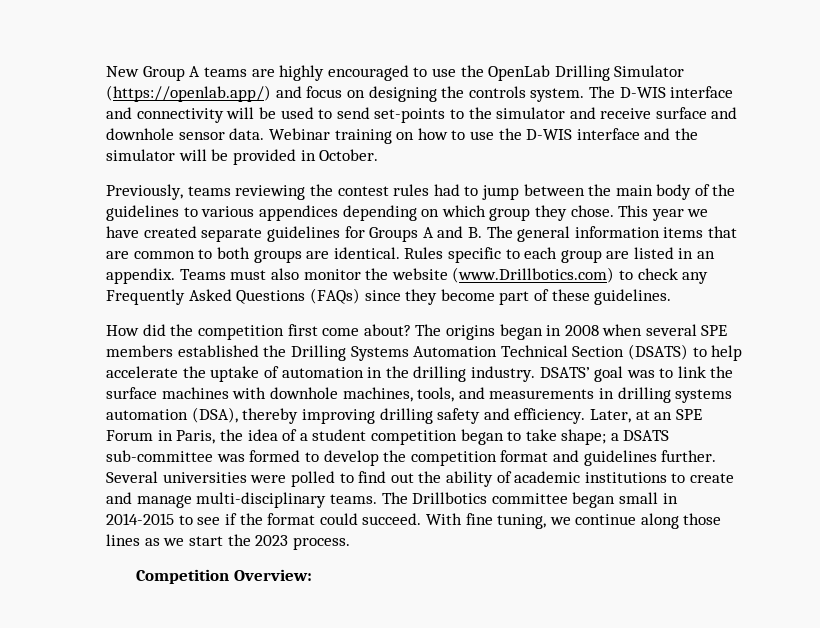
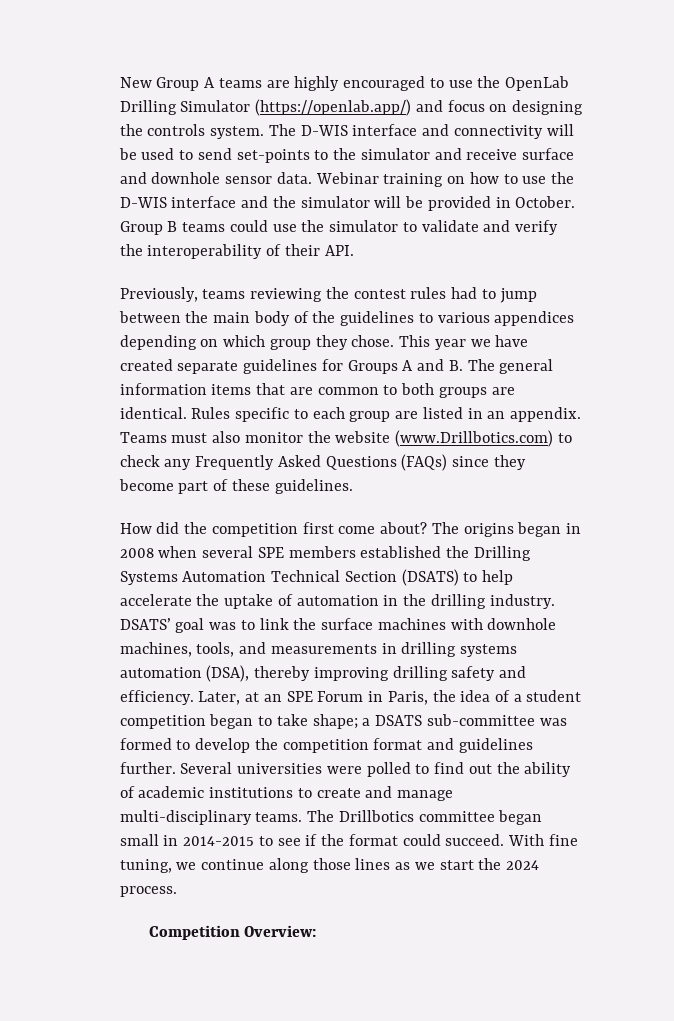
+ Group B teams could use the simulator to validate and verify the interoperability of their API.
- With fine tuning, we continue along those lines as we start the 2023 process.
+ With fine tuning, we continue along those lines as we start the 2024 process.

